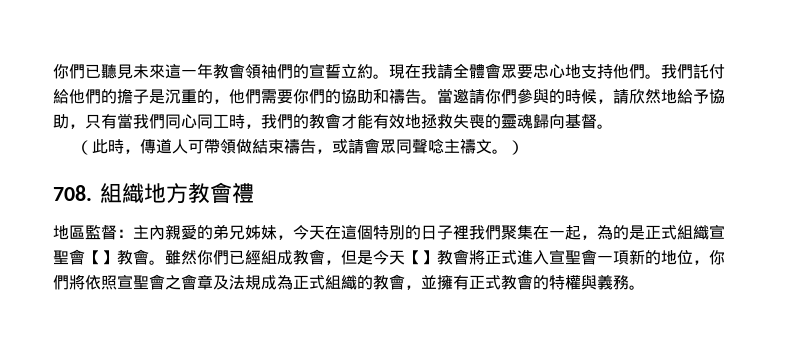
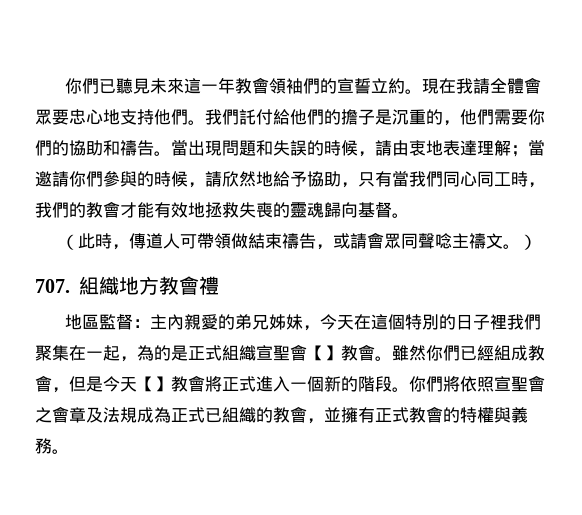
- 當邀請你們參與的時候，請欣然地給予協助，只有當我們同心同工時，我們的教會才能有效地拯救失喪的靈魂歸向基督。
+ 當出現問題和失誤的時候，請由衷地表達理解；當邀請你們參與的時候，請欣然地給予協助，只有當我們同心同工時，我們的教會才能有效地拯救失喪的靈魂歸向基督。
- 708.組織地方教會禮
+ 707.組織地方教會禮
- 雖然你們已經組成教會，但是今天【】教會將正式進入宣聖會一項新的地位，你們將依照宣聖會之會章及法規成為正式組織的教會，並擁有正式教會的特權與義務。
+ 雖然你們已經組成教會，但是今天【】教會將正式進入一個新的階段。你們將依照宣聖會之會章及法規成為正式已組織的教會，並擁有正式教會的特權與義務。

